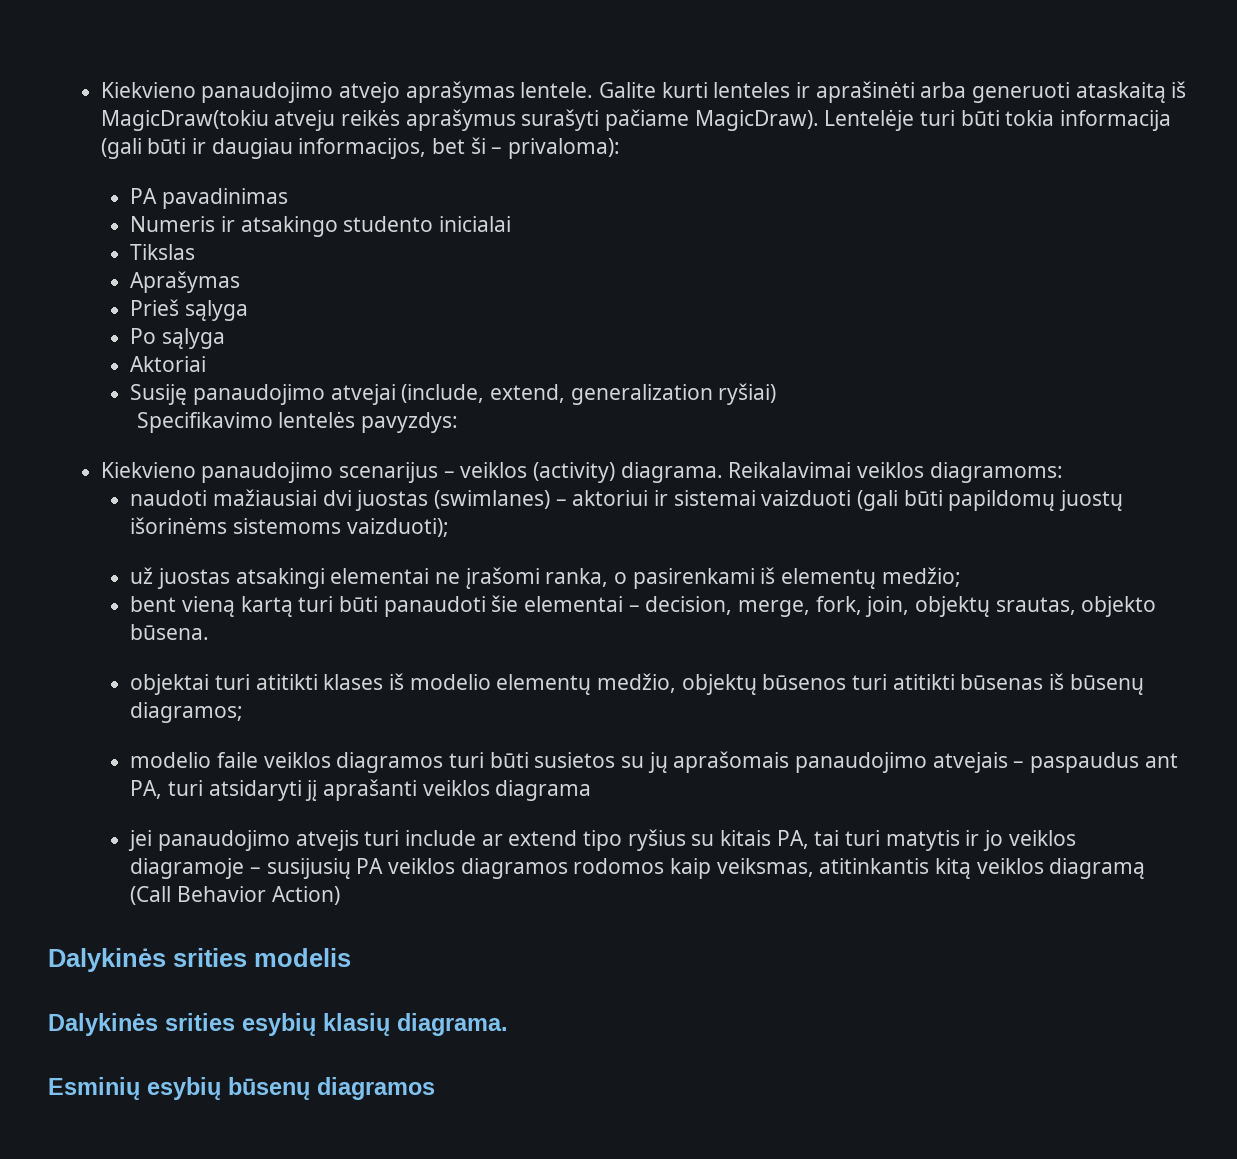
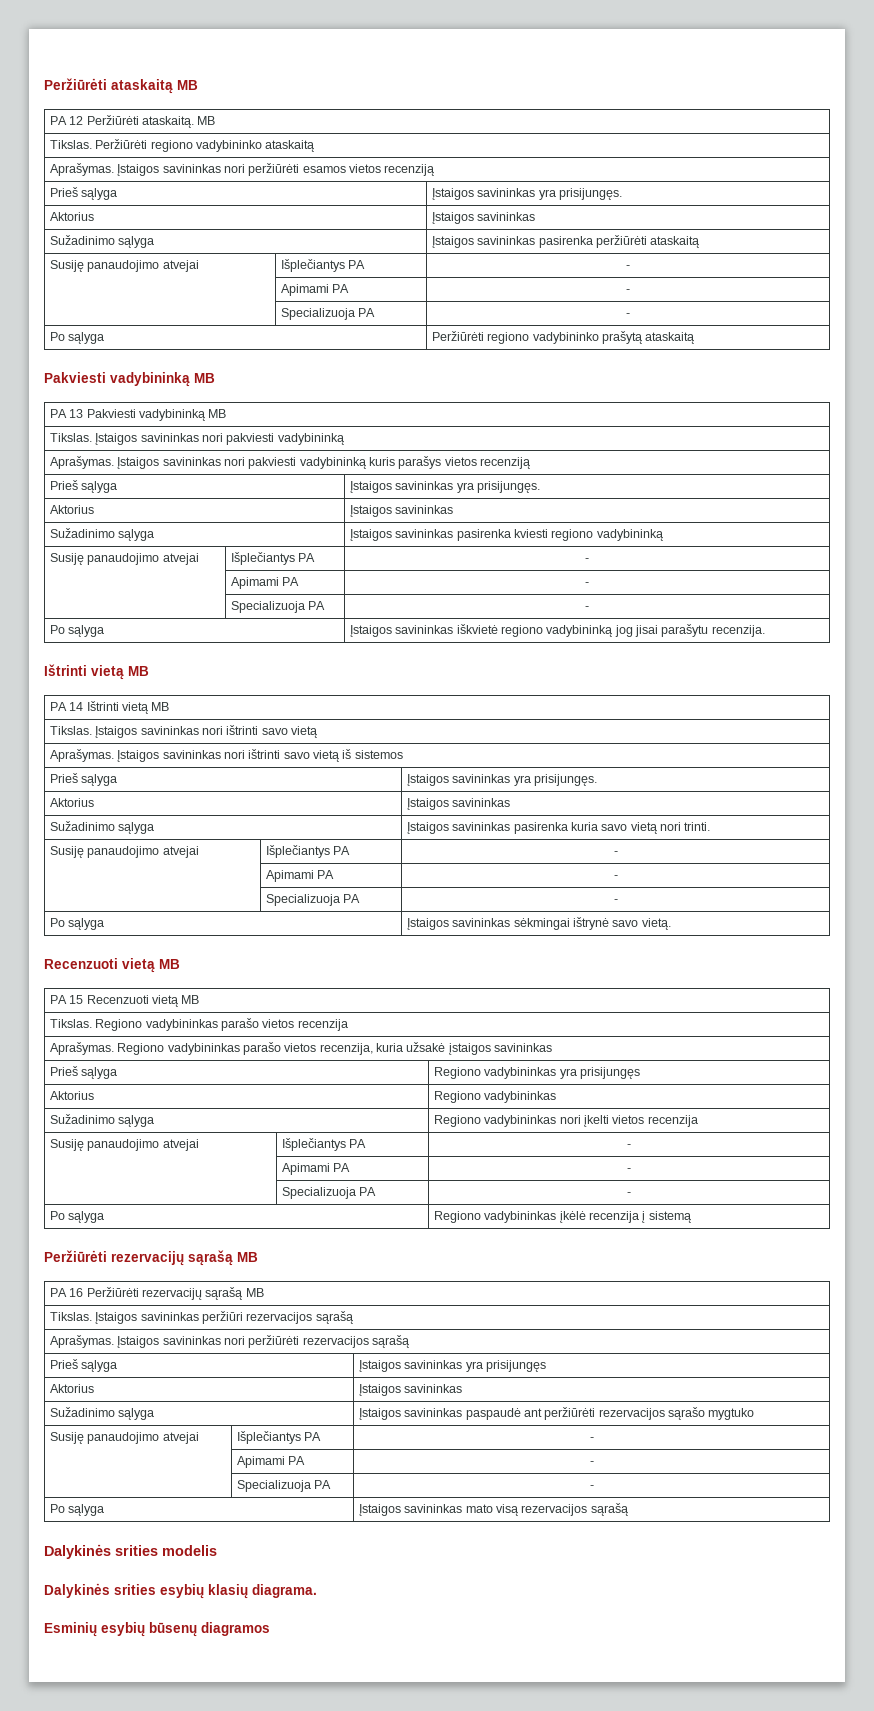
- Kiekvieno panaudojimo atvejo aprašymas lentele. Galite kurti lenteles ir aprašinėti arba generuoti ataskaitą iš MagicDraw(tokiu atveju reikės aprašymus surašyti pačiame MagicDraw). Lentelėje turi būti tokia informacija (gali būti ir daugiau informacijos, bet ši – privaloma):
- PA pavadinimas
- Numeris ir atsakingo studento inicialai
- Tikslas
- Aprašymas
- Prieš sąlyga
- Po sąlyga
- Aktoriai
- Susiję panaudojimo atvejai (include, extend, generalization ryšiai)
- Specifikavimo lentelės pavyzdys:
- Kiekvieno panaudojimo scenarijus – veiklos (activity) diagrama. Reikalavimai veiklos diagramoms:
- naudoti mažiausiai dvi juostas (swimlanes) – aktoriui ir sistemai vaizduoti (gali būti papildomų juostų išorinėms sistemoms vaizduoti);
- už juostas atsakingi elementai ne įrašomi ranka, o pasirenkami iš elementų medžio;
- bent vieną kartą turi būti panaudoti šie elementai – decision, merge, fork, join, objektų srautas, objekto būsena.
- objektai turi atitikti klases iš modelio elementų medžio, objektų būsenos turi atitikti būsenas iš būsenų diagramos;
- modelio faile veiklos diagramos turi būti susietos su jų aprašomais panaudojimo atvejais – paspaudus ant PA, turi atsidaryti jį aprašanti veiklos diagrama
- jei panaudojimo atvejis turi include ar extend tipo ryšius su kitais PA, tai turi matytis ir jo veiklos diagramoje – susijusių PA veiklos diagramos rodomos kaip veiksmas, atitinkantis kitą veiklos diagramą (Call Behavior Action)
+ Peržiūrėti ataskaitą MB
+ PA 12 Peržiūrėti ataskaitą. MB
+ Tikslas. Peržiūrėti regiono vadybininko ataskaitą
+ Aprašymas. Įstaigos savininkas nori peržiūrėti esamos vietos recenziją
+ Prieš sąlyga | Įstaigos savininkas yra prisijungęs.
+ Aktorius | Įstaigos savininkas
+ Sužadinimo sąlyga | Įstaigos savininkas pasirenka peržiūrėti ataskaitą
+ Susiję panaudojimo atvejai | Išplečiantys PA | -
+ | Apimami PA | -
+ | Specializuoja PA | -
+ Po sąlyga | Peržiūrėti regiono vadybininko prašytą ataskaitą
+ Pakviesti vadybininką MB
+ PA 13 Pakviesti vadybininką MB
+ Tikslas. Įstaigos savininkas nori pakviesti vadybininką
+ Aprašymas. Įstaigos savininkas nori pakviesti vadybininką kuris parašys vietos recenziją
+ Prieš sąlyga | Įstaigos savininkas yra prisijungęs.
+ Aktorius | Įstaigos savininkas
+ Sužadinimo sąlyga | Įstaigos savininkas pasirenka kviesti regiono vadybininką
+ Susiję panaudojimo atvejai | Išplečiantys PA | -
+ | Apimami PA | -
+ | Specializuoja PA | -
+ Po sąlyga | Įstaigos savininkas iškvietė regiono vadybininką jog jisai parašytu recenzija.
+ Ištrinti vietą MB
+ PA 14 Ištrinti vietą MB
+ Tikslas. Įstaigos savininkas nori ištrinti savo vietą
+ Aprašymas. Įstaigos savininkas nori ištrinti savo vietą iš sistemos
+ Prieš sąlyga | Įstaigos savininkas yra prisijungęs.
+ Aktorius | Įstaigos savininkas
+ Sužadinimo sąlyga | Įstaigos savininkas pasirenka kuria savo vietą nori trinti.
+ Susiję panaudojimo atvejai | Išplečiantys PA | -
+ | Apimami PA | -
+ | Specializuoja PA | -
+ Po sąlyga | Įstaigos savininkas sėkmingai ištrynė savo vietą.
+ Recenzuoti vietą MB
+ PA 15 Recenzuoti vietą MB
+ Tikslas. Regiono vadybininkas parašo vietos recenzija
+ Aprašymas. Regiono vadybininkas parašo vietos recenzija, kuria užsakė įstaigos savininkas
+ Prieš sąlyga | Regiono vadybininkas yra prisijungęs
+ Aktorius | Regiono vadybininkas
+ Sužadinimo sąlyga | Regiono vadybininkas nori įkelti vietos recenzija
+ Susiję panaudojimo atvejai | Išplečiantys PA | -
+ | Apimami PA | -
+ | Specializuoja PA | -
+ Po sąlyga | Regiono vadybininkas įkėlė recenzija į sistemą
+ Peržiūrėti rezervacijų sąrašą MB
+ PA 16 Peržiūrėti rezervacijų sąrašą MB
+ Tikslas. Įstaigos savininkas peržiūri rezervacijos sąrašą
+ Aprašymas. Įstaigos savininkas nori peržiūrėti rezervacijos sąrašą
+ Prieš sąlyga | Įstaigos savininkas yra prisijungęs
+ Aktorius | Įstaigos savininkas
+ Sužadinimo sąlyga | Įstaigos savininkas paspaudė ant peržiūrėti rezervacijos sąrašo mygtuko
+ Susiję panaudojimo atvejai | Išplečiantys PA | -
+ | Apimami PA | -
+ | Specializuoja PA | -
+ Po sąlyga | Įstaigos savininkas mato visą rezervacijos sąrašą

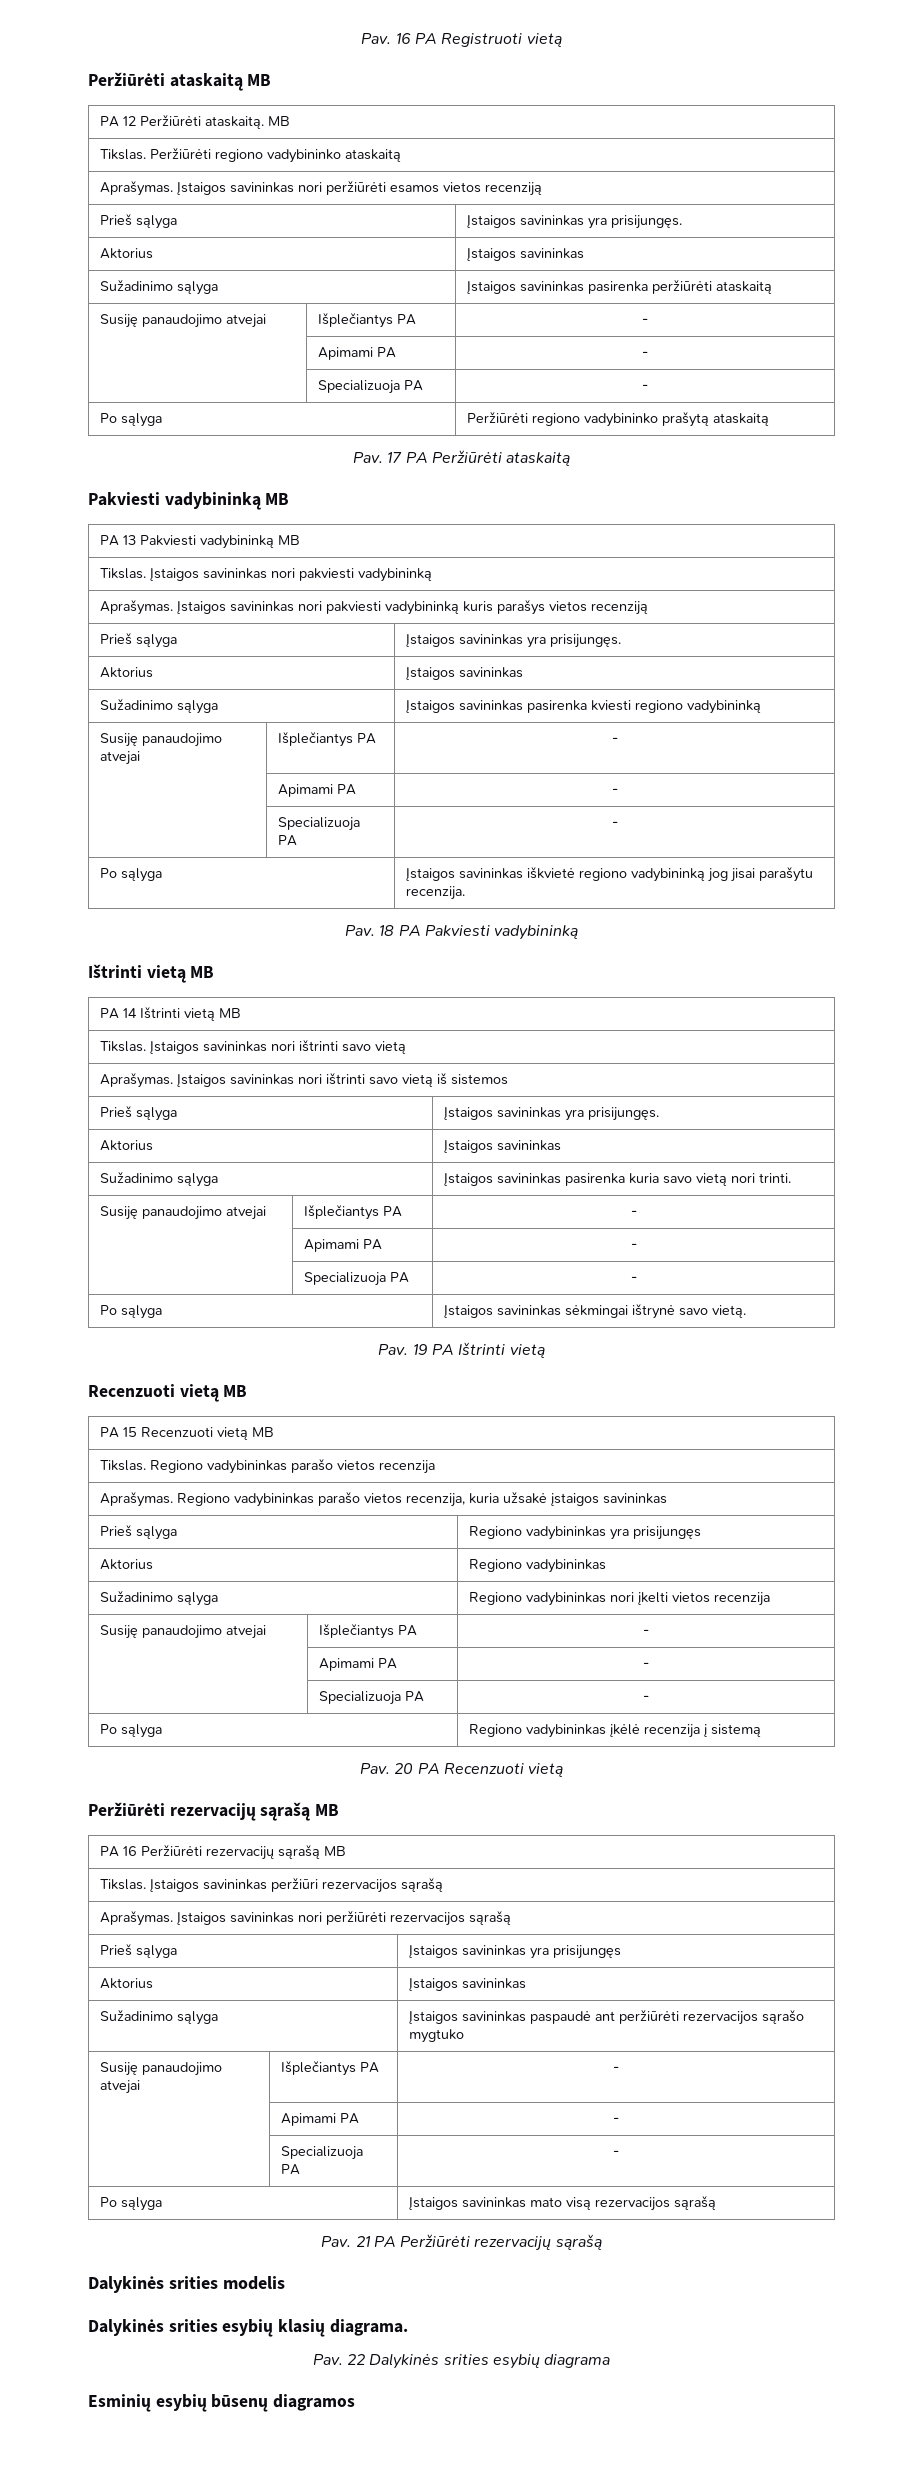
+ Pav. 16 PA Registruoti vietą
+ Pav. 17 PA Peržiūrėti ataskaitą
+ Pav. 18 PA Pakviesti vadybininką
+ Pav. 19 PA Ištrinti vietą
+ Pav. 20 PA Recenzuoti vietą
+ Pav. 21 PA Peržiūrėti rezervacijų sąrašą
+ Pav. 22 Dalykinės srities esybių diagrama

